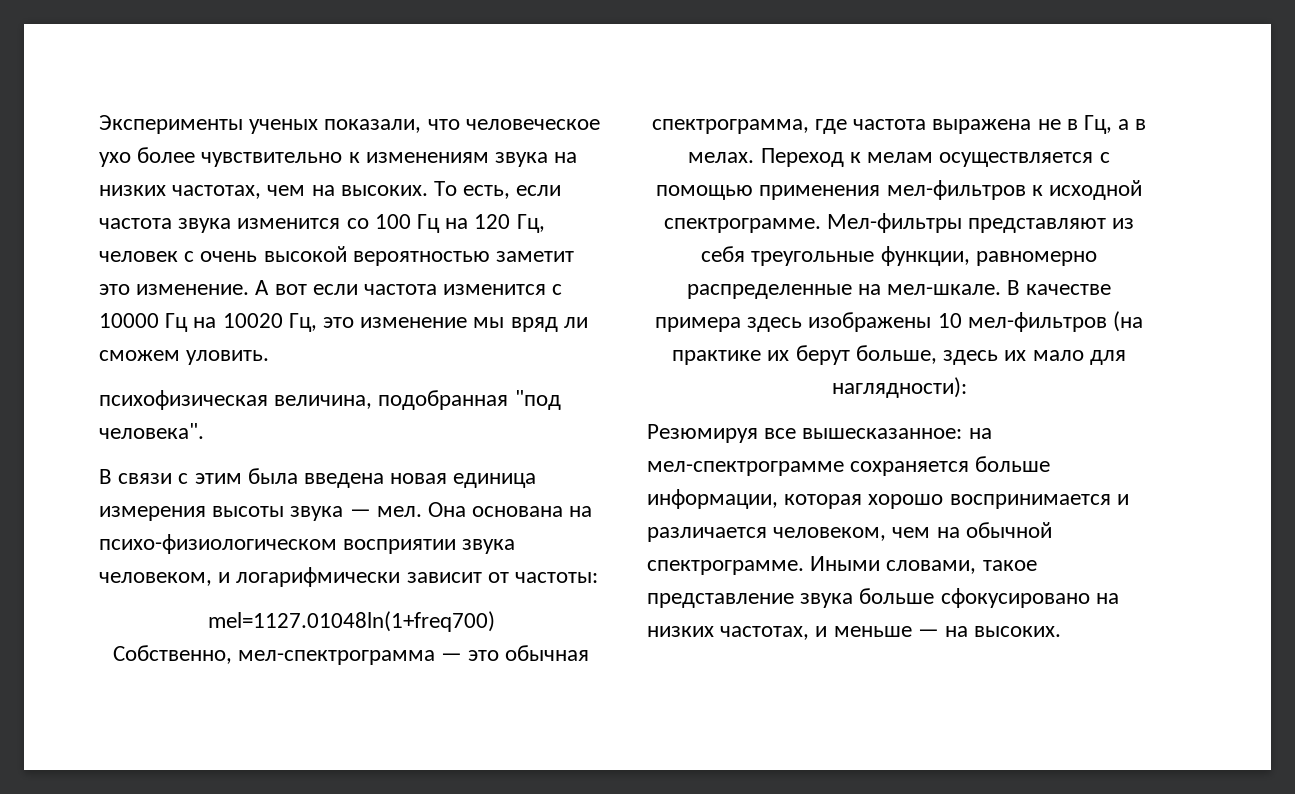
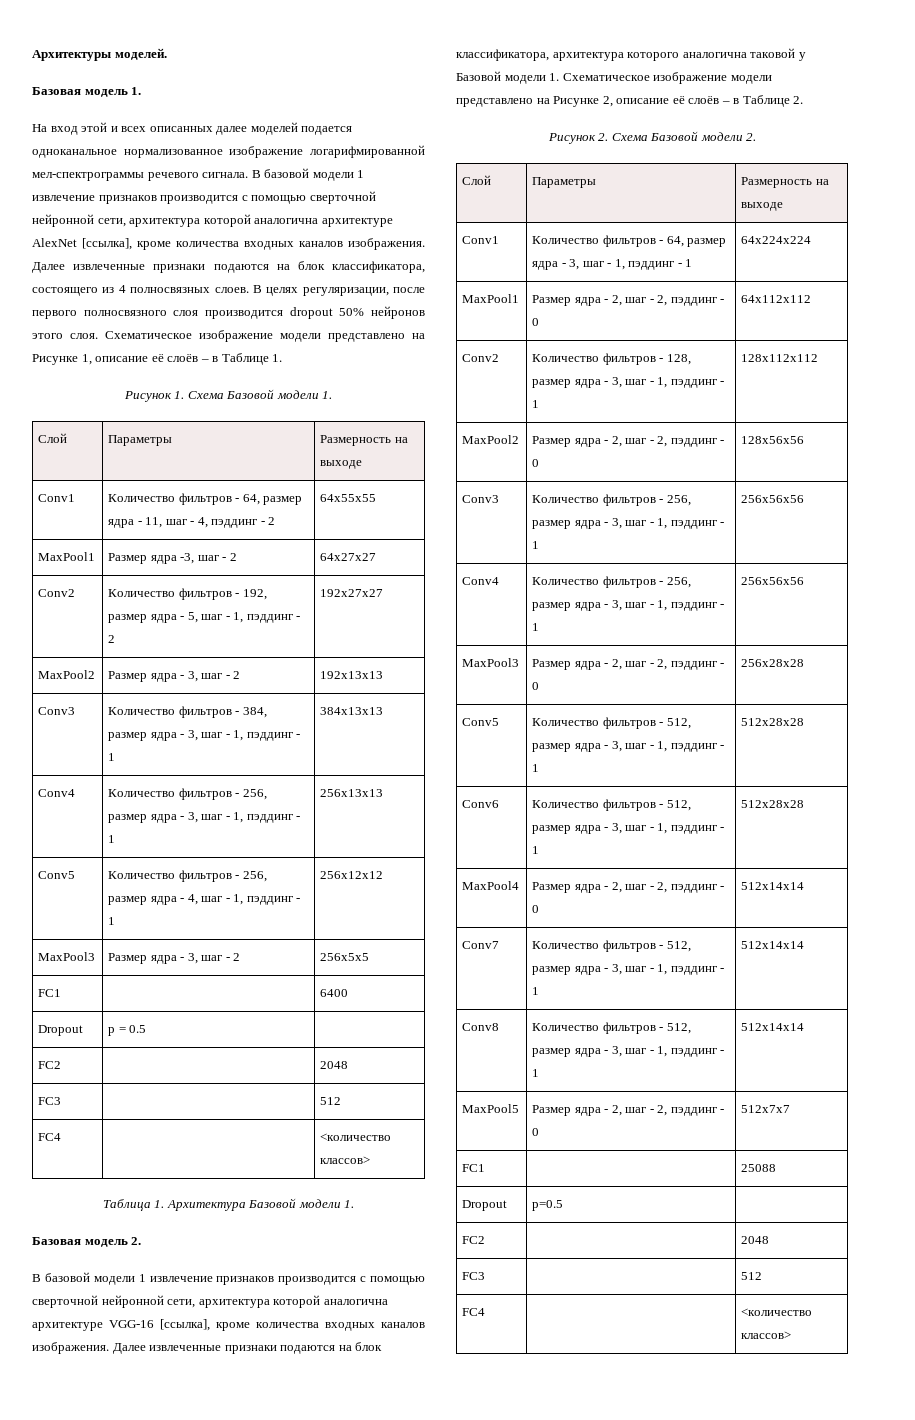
- Эксперименты ученых показали, что человеческое ухо более чувствительно к изменениям звука на низких частотах, чем на высоких. То есть, если частота звука изменится со 100 Гц на 120 Гц, человек с очень высокой вероятностью заметит это изменение. А вот если частота изменится с 10000 Гц на 10020 Гц, это изменение мы вряд ли сможем уловить.
- психофизическая величина, подобранная "под человека".
- В связи с этим была введена новая единица измерения высоты звука — мел. Она основана на психо-физиологическом восприятии звука человеком, и логарифмически зависит от частоты:
- mel=1127.01048ln(1+freq700)
- Собственно, мел-спектрограмма — это обычная спектрограмма, где частота выражена не в Гц, а в мелах. Переход к мелам осуществляется с помощью применения мел-фильтров к исходной спектрограмме. Мел-фильтры представляют из себя треугольные функции, равномерно распределенные на мел-шкале. В качестве примера здесь изображены 10 мел-фильтров (на практике их берут больше, здесь их мало для наглядности):
- Резюмируя все вышесказанное: на мел-спектрограмме сохраняется больше информации, которая хорошо воспринимается и различается человеком, чем на обычной спектрограмме. Иными словами, такое представление звука больше сфокусировано на низких частотах, и меньше — на высоких.
+ Архитектуры моделей.
+ Базовая модель 1.
+ На вход этой и всех описанных далее моделей подается одноканальное нормализованное изображение логарифмированной мел-спектрограммы речевого сигнала. В базовой модели 1 извлечение признаков производится с помощью сверточной нейронной сети, архитектура которой аналогична архитектуре AlexNet [ссылка], кроме количества входных каналов изображения. Далее извлеченные признаки подаются на блок классификатора, состоящего из 4 полносвязных слоев. В целях регуляризации, после первого полносвязного слоя производится dropout 50% нейронов этого слоя. Схематическое изображение модели представлено на Рисунке 1, описание её слоёв – в Таблице 1.
+ Рисунок 1. Схема Базовой модели 1.
+ Слой | Параметры | Размерность на выходе
+ Conv1 | Количество фильтров - 64, размер ядра - 11, шаг - 4, пэддинг - 2 | 64х55х55
+ MaxPool1 | Размер ядра -3, шаг - 2 | 64х27х27
+ Conv2 | Количество фильтров - 192, размер ядра - 5, шаг - 1, пэддинг - 2 | 192x27x27
+ MaxPool2 | Размер ядра - 3, шаг - 2 | 192x13x13
+ Conv3 | Количество фильтров - 384, размер ядра - 3, шаг - 1, пэддинг - 1 | 384x13x13
+ Conv4 | Количество фильтров - 256, размер ядра - 3, шаг - 1, пэддинг - 1 | 256x13x13
+ Conv5 | Количество фильтров - 256, размер ядра - 4, шаг - 1, пэддинг - 1 | 256x12x12
+ MaxPool3 | Размер ядра - 3, шаг - 2 | 256x5x5
+ FC1 | | 6400
+ Dropout | p = 0.5 |
+ FC2 | | 2048
+ FC3 | | 512
+ FC4 | | <количество классов>
+ Таблица 1. Архитектура Базовой модели 1.
+ Базовая модель 2.
+ В базовой модели 1 извлечение признаков производится с помощью сверточной нейронной сети, архитектура которой аналогична архитектуре VGG-16 [ссылка], кроме количества входных каналов изображения. Далее извлеченные признаки подаются на блок классификатора, архитектура которого аналогична таковой у Базовой модели 1. Схематическое изображение модели представлено на Рисунке 2, описание её слоёв – в Таблице 2.
+ Рисунок 2. Схема Базовой модели 2.
+ Слой | Параметры | Размерность на выходе
+ Conv1 | Количество фильтров - 64, размер ядра - 3, шаг - 1, пэддинг - 1 | 64x224x224
+ MaxPool1 | Размер ядра - 2, шаг - 2, пэддинг - 0 | 64x112x112
+ Conv2 | Количество фильтров - 128, размер ядра - 3, шаг - 1, пэддинг - 1 | 128x112x112
+ MaxPool2 | Размер ядра - 2, шаг - 2, пэддинг - 0 | 128x56x56
+ Conv3 | Количество фильтров - 256, размер ядра - 3, шаг - 1, пэддинг - 1 | 256x56x56
+ Conv4 | Количество фильтров - 256, размер ядра - 3, шаг - 1, пэддинг - 1 | 256x56x56
+ MaxPool3 | Размер ядра - 2, шаг - 2, пэддинг - 0 | 256x28x28
+ Conv5 | Количество фильтров - 512, размер ядра - 3, шаг - 1, пэддинг - 1 | 512x28x28
+ Conv6 | Количество фильтров - 512, размер ядра - 3, шаг - 1, пэддинг - 1 | 512x28x28
+ MaxPool4 | Размер ядра - 2, шаг - 2, пэддинг - 0 | 512x14x14
+ Conv7 | Количество фильтров - 512, размер ядра - 3, шаг - 1, пэддинг - 1 | 512x14x14
+ Conv8 | Количество фильтров - 512, размер ядра - 3, шаг - 1, пэддинг - 1 | 512x14x14
+ MaxPool5 | Размер ядра - 2, шаг - 2, пэддинг - 0 | 512x7x7
+ FC1 | | 25088
+ Dropout | p=0.5 |
+ FC2 | | 2048
+ FC3 | | 512
+ FC4 | | <количество классов>

